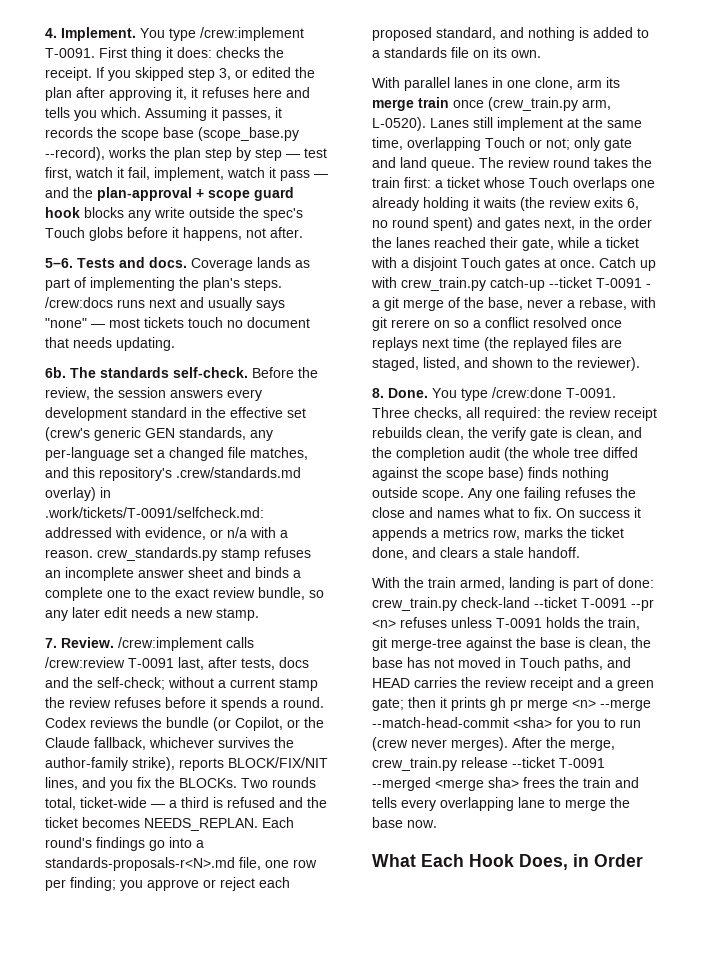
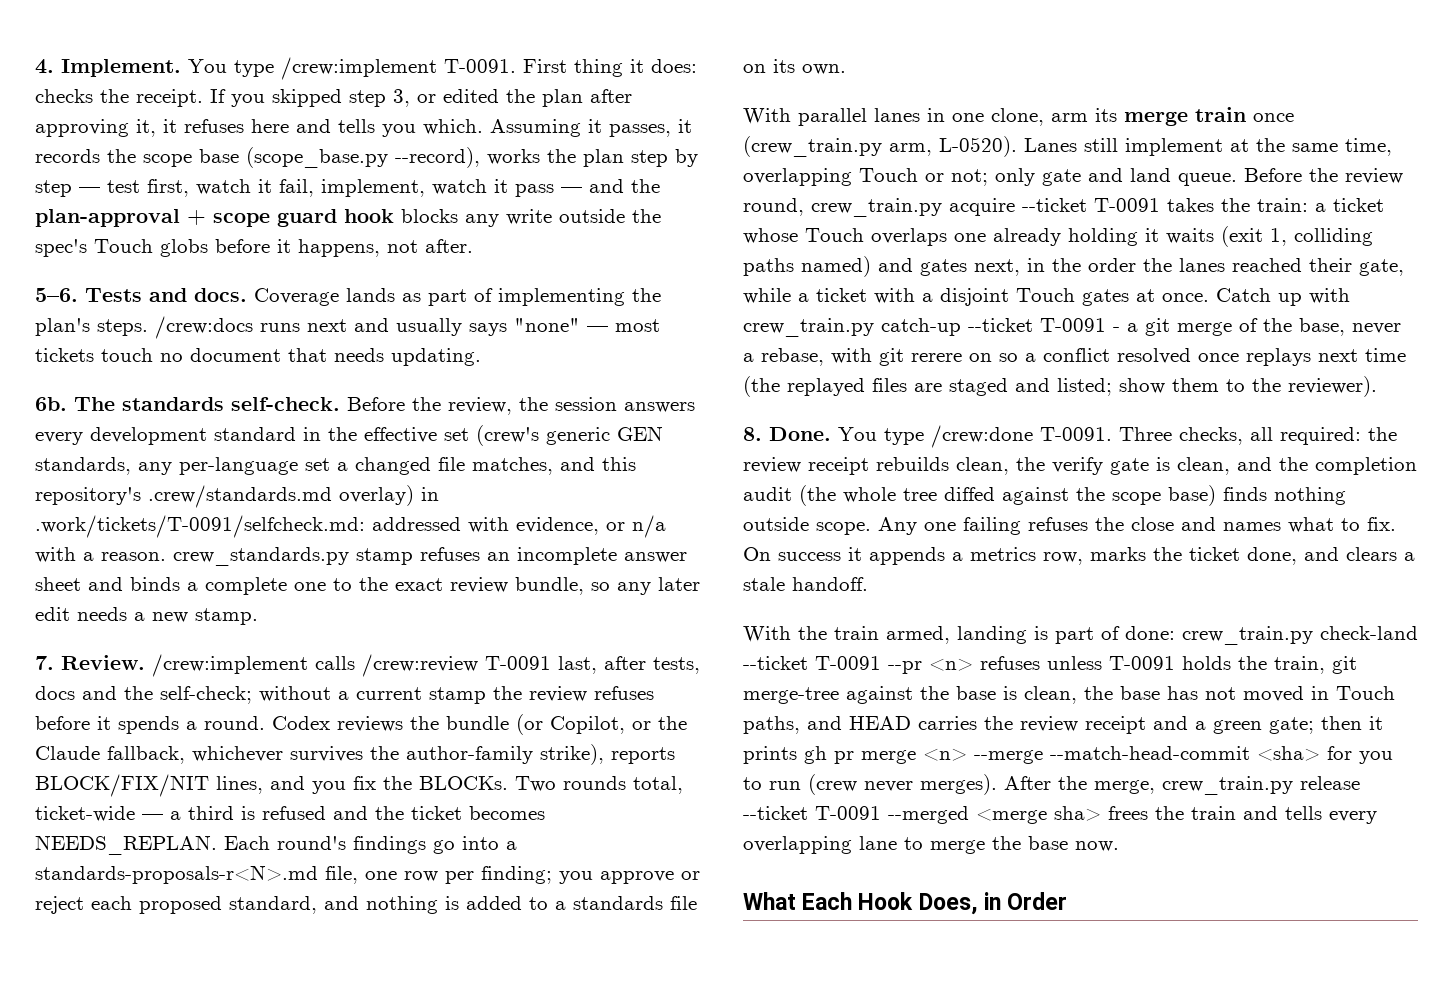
- The review round takes the train first: a ticket whose Touch overlaps one already holding it waits (the review exits 6, no round spent) and gates next, in the order the lanes reached their gate, while a ticket with a disjoint Touch gates at once.
+ Before the review round, crew_train.py acquire --ticket T-0091 takes the train: a ticket whose Touch overlaps one already holding it waits (exit 1, colliding paths named) and gates next, in the order the lanes reached their gate, while a ticket with a disjoint Touch gates at once.
- Catch up with crew_train.py catch-up --ticket T-0091 - a git merge of the base, never a rebase, with git rerere on so a conflict resolved once replays next time (the replayed files are staged, listed, and shown to the reviewer).
+ Catch up with crew_train.py catch-up --ticket T-0091 - a git merge of the base, never a rebase, with git rerere on so a conflict resolved once replays next time (the replayed files are staged and listed; show them to the reviewer).

